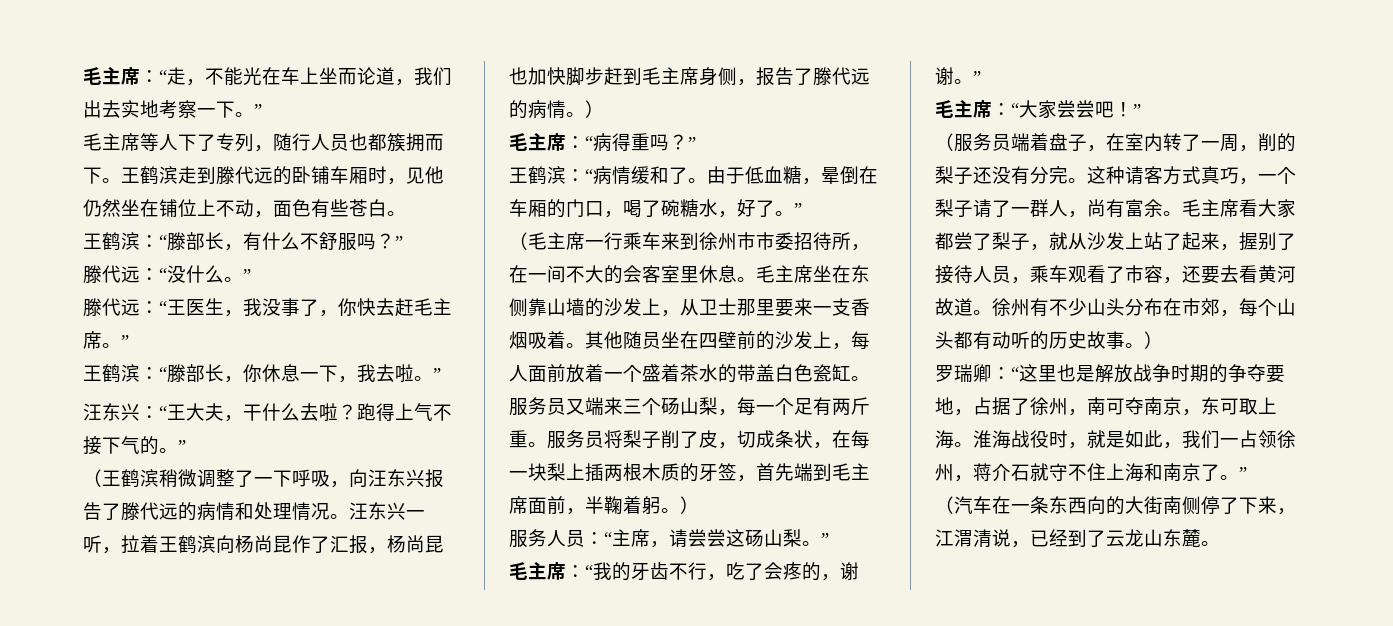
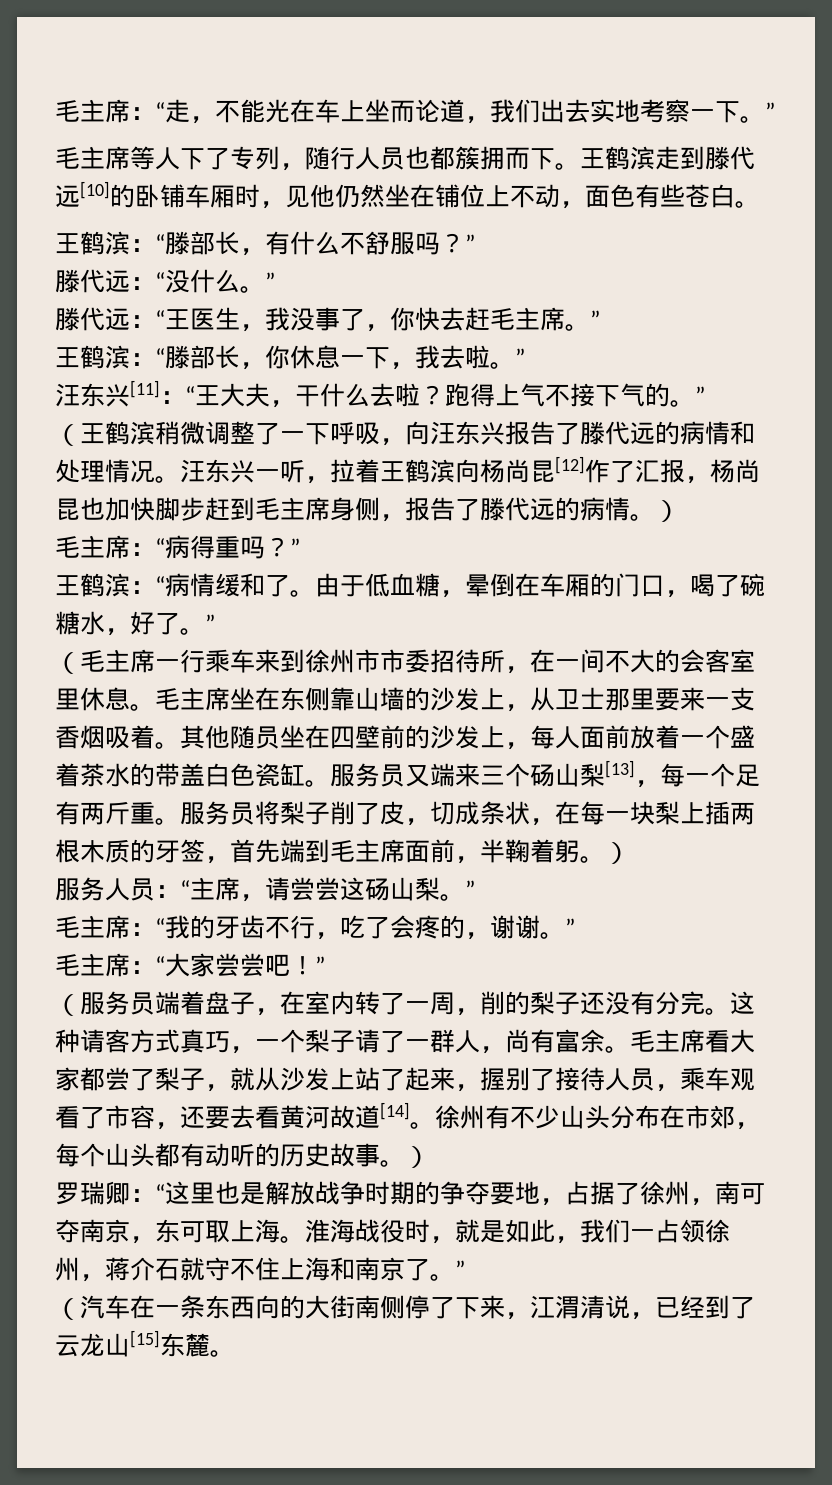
- 王鹤滨走到滕代远的卧铺车厢时，见他仍然坐在铺位上不动，面色有些苍白。
+ 王鹤滨走到滕代远[10]的卧铺车厢时，见他仍然坐在铺位上不动，面色有些苍白。
- 汪东兴：“王大夫，干什么去啦？
+ 汪东兴[11]：“王大夫，干什么去啦？
- 汪东兴一听，拉着王鹤滨向杨尚昆作了汇报，杨尚昆也加快脚步赶到毛主席身侧，报告了滕代远的病情。）
+ 汪东兴一听，拉着王鹤滨向杨尚昆[12]作了汇报，杨尚昆也加快脚步赶到毛主席身侧，报告了滕代远的病情。）
- 服务员又端来三个砀山梨，每一个足有两斤重。
+ 服务员又端来三个砀山梨[13]，每一个足有两斤重。
- 毛主席看大家都尝了梨子，就从沙发上站了起来，握别了接待人员，乘车观看了市容，还要去看黄河故道。
+ 毛主席看大家都尝了梨子，就从沙发上站了起来，握别了接待人员，乘车观看了市容，还要去看黄河故道[14]。
- （汽车在一条东西向的大街南侧停了下来，江渭清说，已经到了云龙山东麓。
+ （汽车在一条东西向的大街南侧停了下来，江渭清说，已经到了云龙山[15]东麓。

